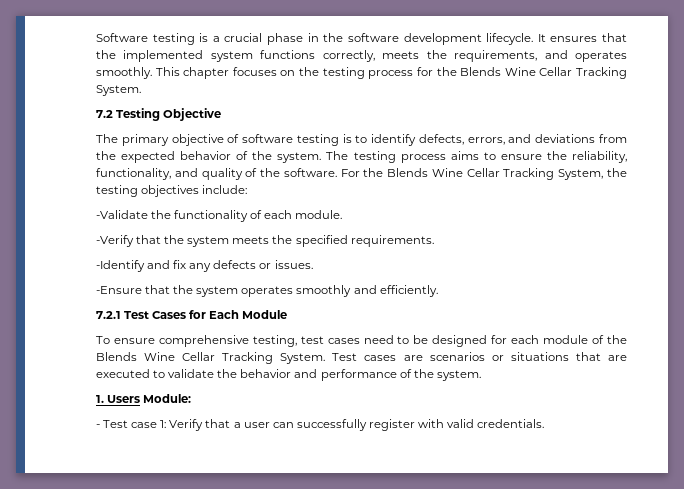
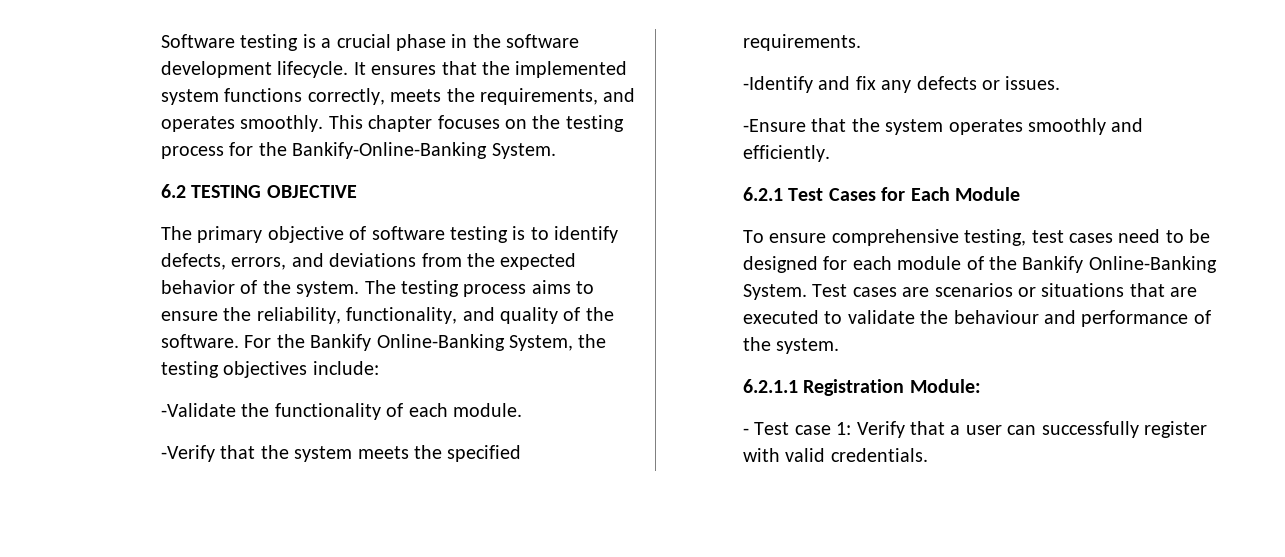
- This chapter focuses on the testing process for the Blends Wine Cellar Tracking System.
- 7.2 Testing Objective
+ This chapter focuses on the testing process for the Bankify-Online-Banking System.
+ 6.2 TESTING OBJECTIVE
- For the Blends Wine Cellar Tracking System, the testing objectives include:
+ For the Bankify Online-Banking System, the testing objectives include:
- 7.2.1 Test Cases for Each Module
+ 6.2.1 Test Cases for Each Module
- To ensure comprehensive testing, test cases need to be designed for each module of the Blends Wine Cellar Tracking System.
+ To ensure comprehensive testing, test cases need to be designed for each module of the Bankify Online-Banking System.
- Test cases are scenarios or situations that are executed to validate the behavior and performance of the system.
+ Test cases are scenarios or situations that are executed to validate the behaviour and performance of the system.
- 1. Users Module:
+ 6.2.1.1 Registration Module:

